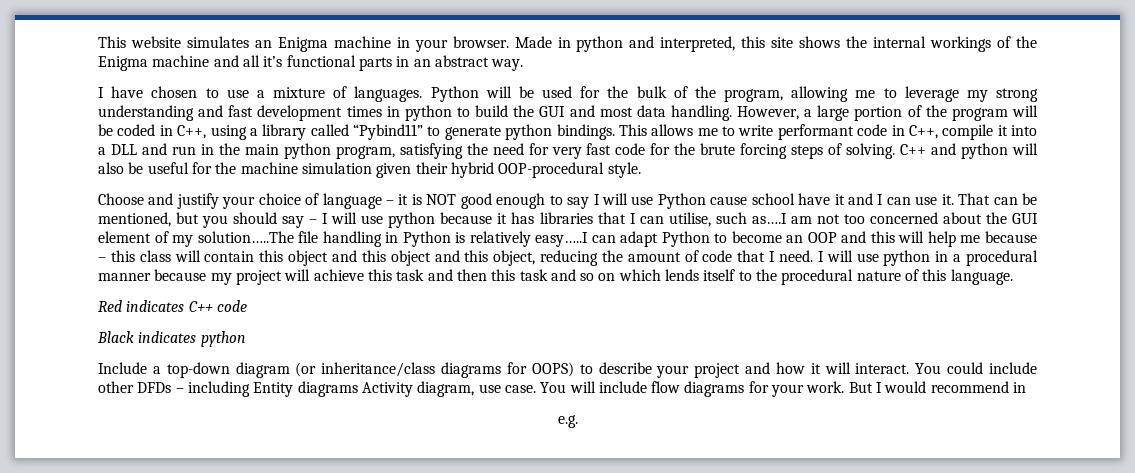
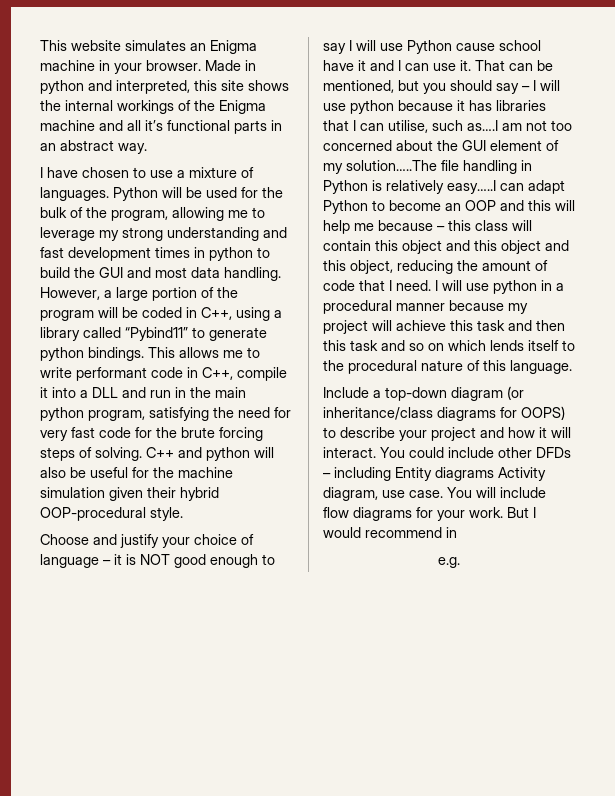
- Red indicates C++ code
- Black indicates python

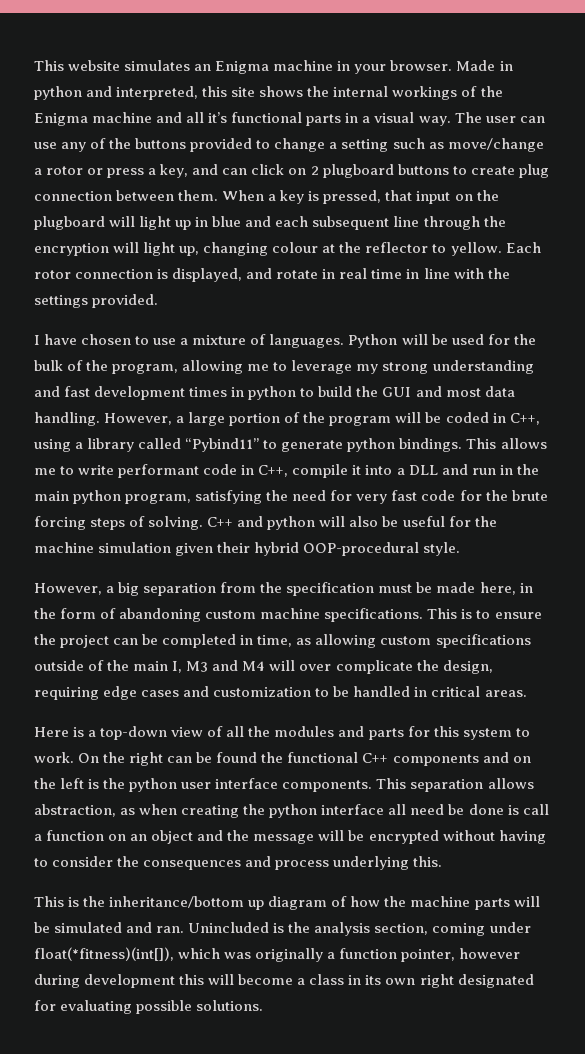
- Made in python and interpreted, this site shows the internal workings of the Enigma machine and all it’s functional parts in an abstract way.
+ Made in python and interpreted, this site shows the internal workings of the Enigma machine and all it’s functional parts in a visual way. The user can use any of the buttons provided to change a setting such as move/change a rotor or press a key, and can click on 2 plugboard buttons to create plug connection between them. When a key is pressed, that input on the plugboard will light up in blue and each subsequent line through the encryption will light up, changing colour at the reflector to yellow. Each rotor connection is displayed, and rotate in real time in line with the settings provided.
- Choose and justify your choice of language – it is NOT good enough to say I will use Python cause school have it and I can use it. That can be mentioned, but you should say – I will use python because it has libraries that I can utilise, such as….I am not too concerned about the GUI element of my solution…..The file handling in Python is relatively easy…..I can adapt Python to become an OOP and this will help me because – this class will contain this object and this object and this object, reducing the amount of code that I need. I will use python in a procedural manner because my project will achieve this task and then this task and so on which lends itself to the procedural nature of this language.
- Include a top-down diagram (or inheritance/class diagrams for OOPS) to describe your project and how it will interact. You could include other DFDs – including Entity diagrams Activity diagram, use case. You will include flow diagrams for your work. But I would recommend in
- e.g.
+ However, a big separation from the specification must be made here, in the form of abandoning custom machine specifications. This is to ensure the project can be completed in time, as allowing custom specifications outside of the main I, M3 and M4 will over complicate the design, requiring edge cases and customization to be handled in critical areas.
+ Here is a top-down view of all the modules and parts for this system to work. On the right can be found the functional C++ components and on the left is the python user interface components. This separation allows abstraction, as when creating the python interface all need be done is call a function on an object and the message will be encrypted without having to consider the consequences and process underlying this.
+ This is the inheritance/bottom up diagram of how the machine parts will be simulated and ran. Unincluded is the analysis section, coming under float(*fitness)(int[]), which was originally a function pointer, however during development this will become a class in its own right designated for evaluating possible solutions.

